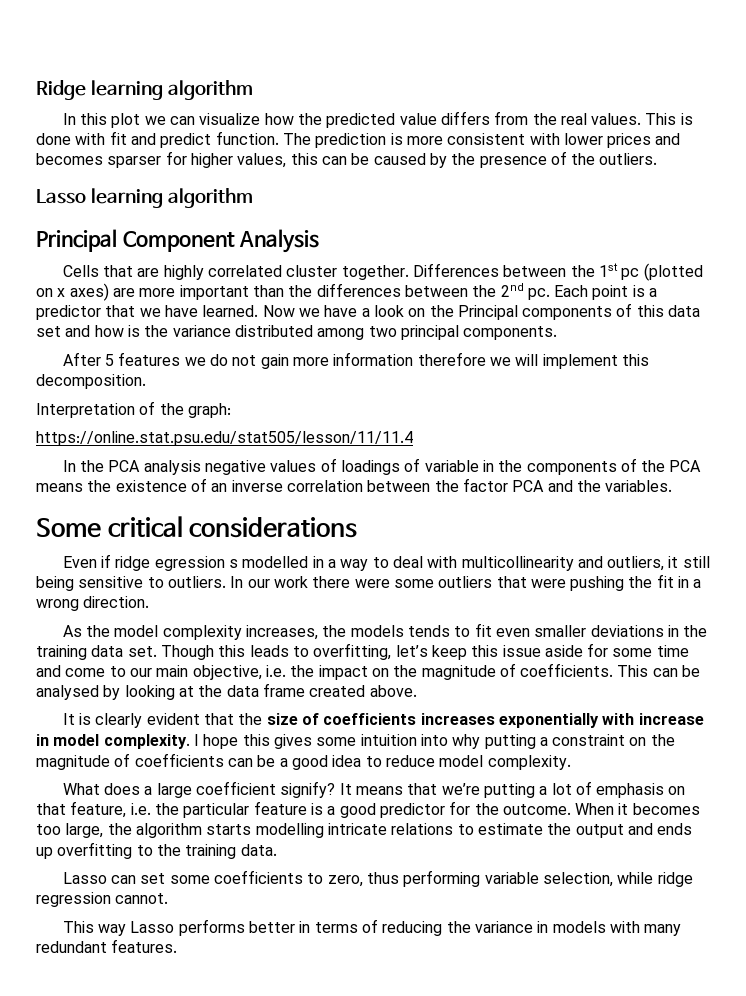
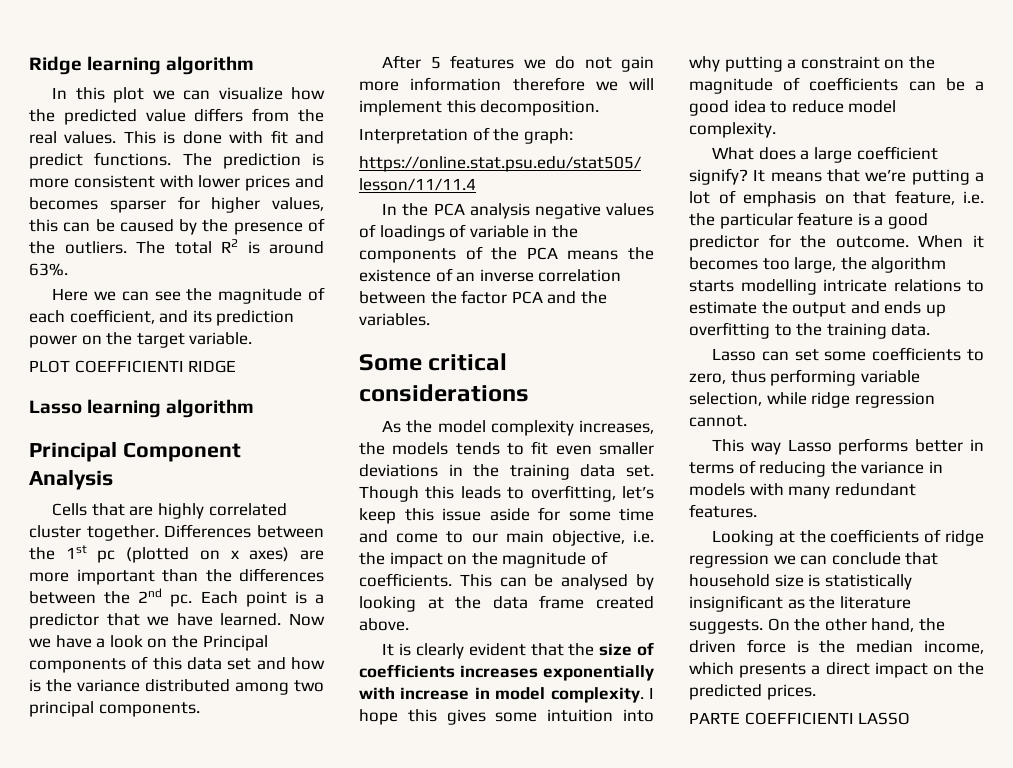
- This is done with fit and predict function.
+ This is done with fit and predict functions.
+ The total R2 is around 63%.
+ Here we can see the magnitude of each coefficient, and its prediction power on the target variable.
+ PLOT COEFFICIENTI RIDGE
- Even if ridge egression s modelled in a way to deal with multicollinearity and outliers, it still being sensitive to outliers. In our work there were some outliers that were pushing the fit in a wrong direction.
+ Looking at the coefficients of ridge regression we can conclude that household size is statistically insignificant as the literature suggests. On the other hand, the driven force is the median income, which presents a direct impact on the predicted prices.
+ PARTE COEFFICIENTI LASSO

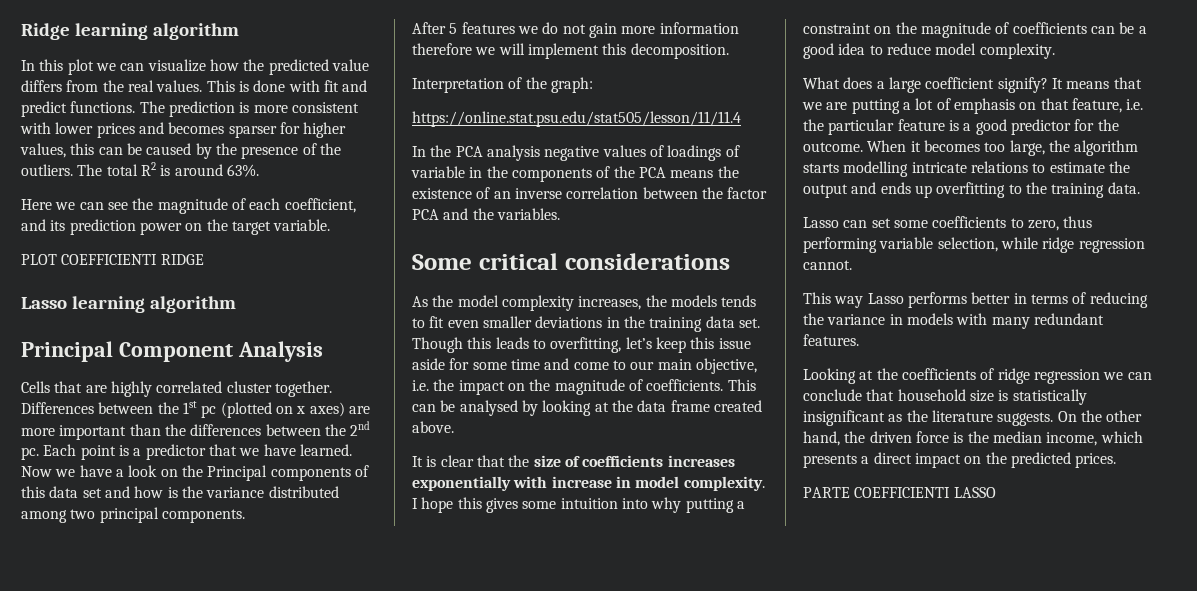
- It is clearly evident that the size of coefficients increases exponentially with increase in model complexity.
+ It is clear that the size of coefficients increases exponentially with increase in model complexity.
- It means that we’re putting a lot of emphasis on that feature, i.e. the particular feature is a good predictor for the outcome.
+ It means that we are putting a lot of emphasis on that feature, i.e. the particular feature is a good predictor for the outcome.

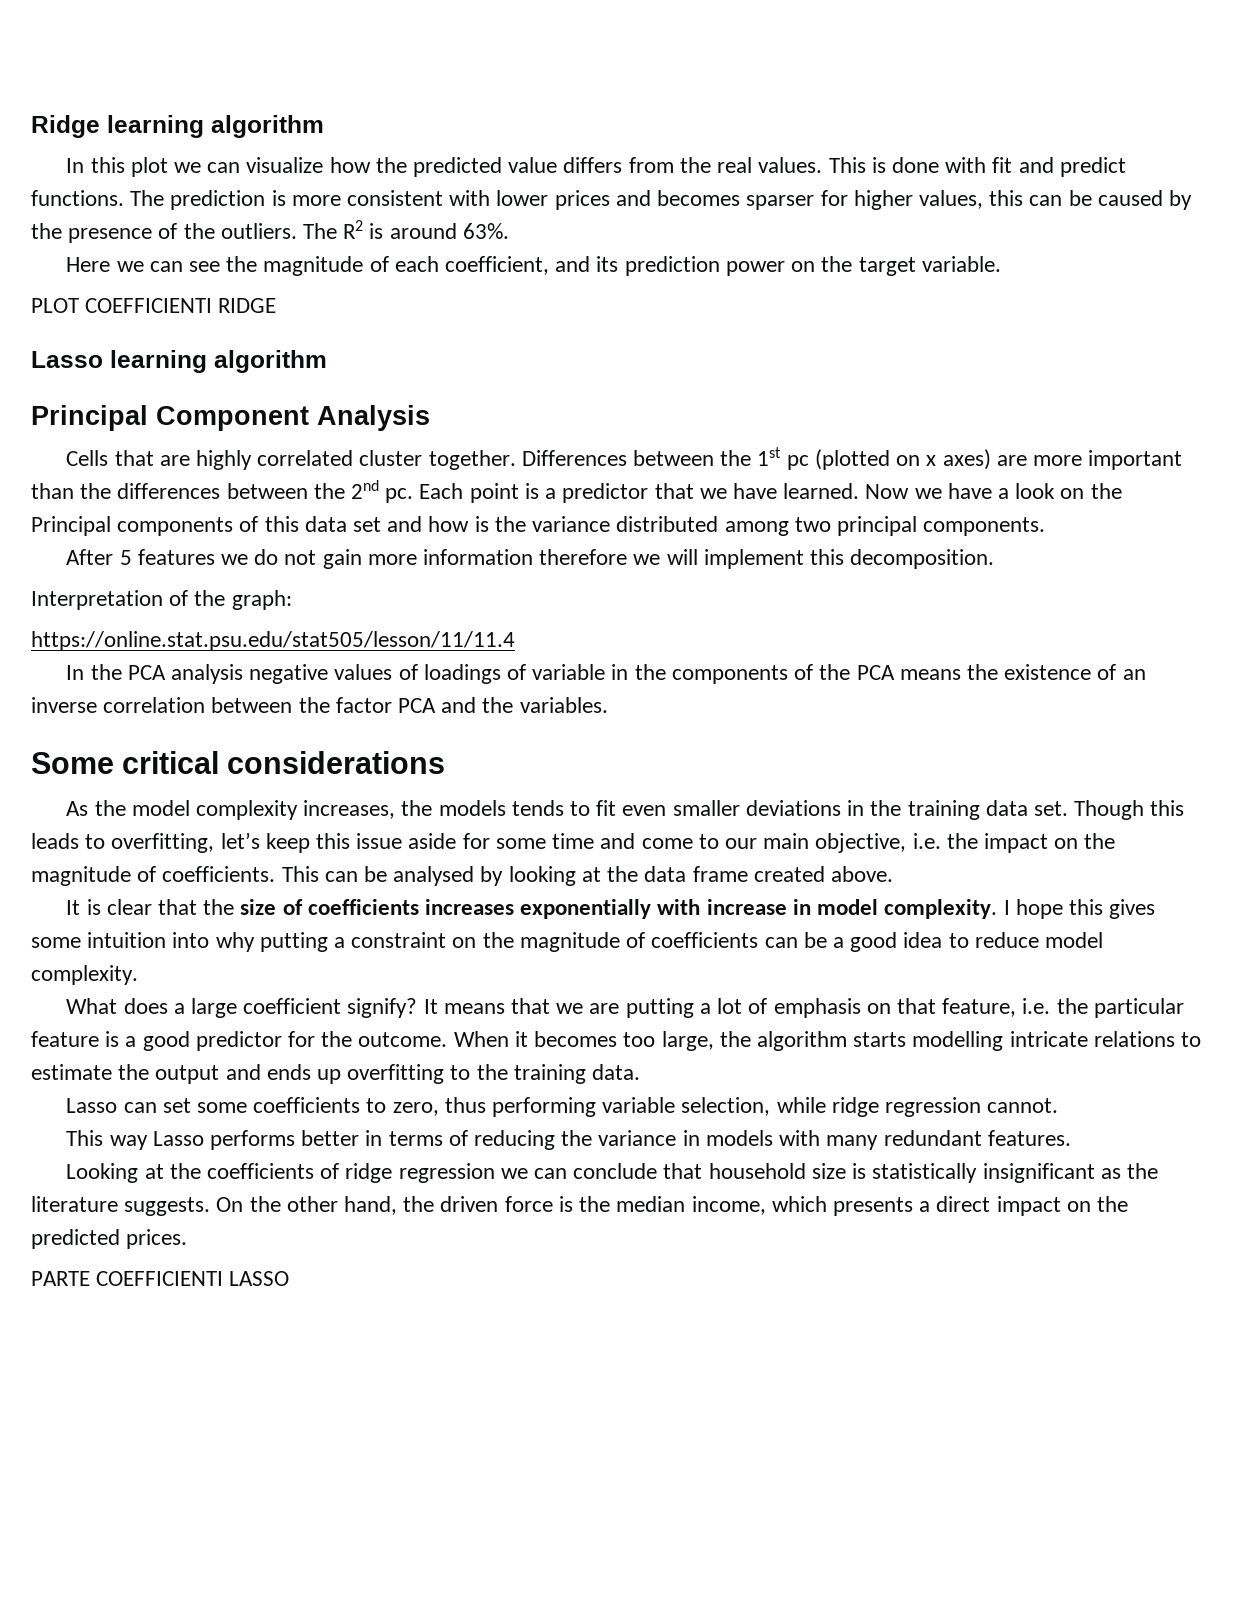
- The total R2 is around 63%.
+ The R2 is around 63%.

